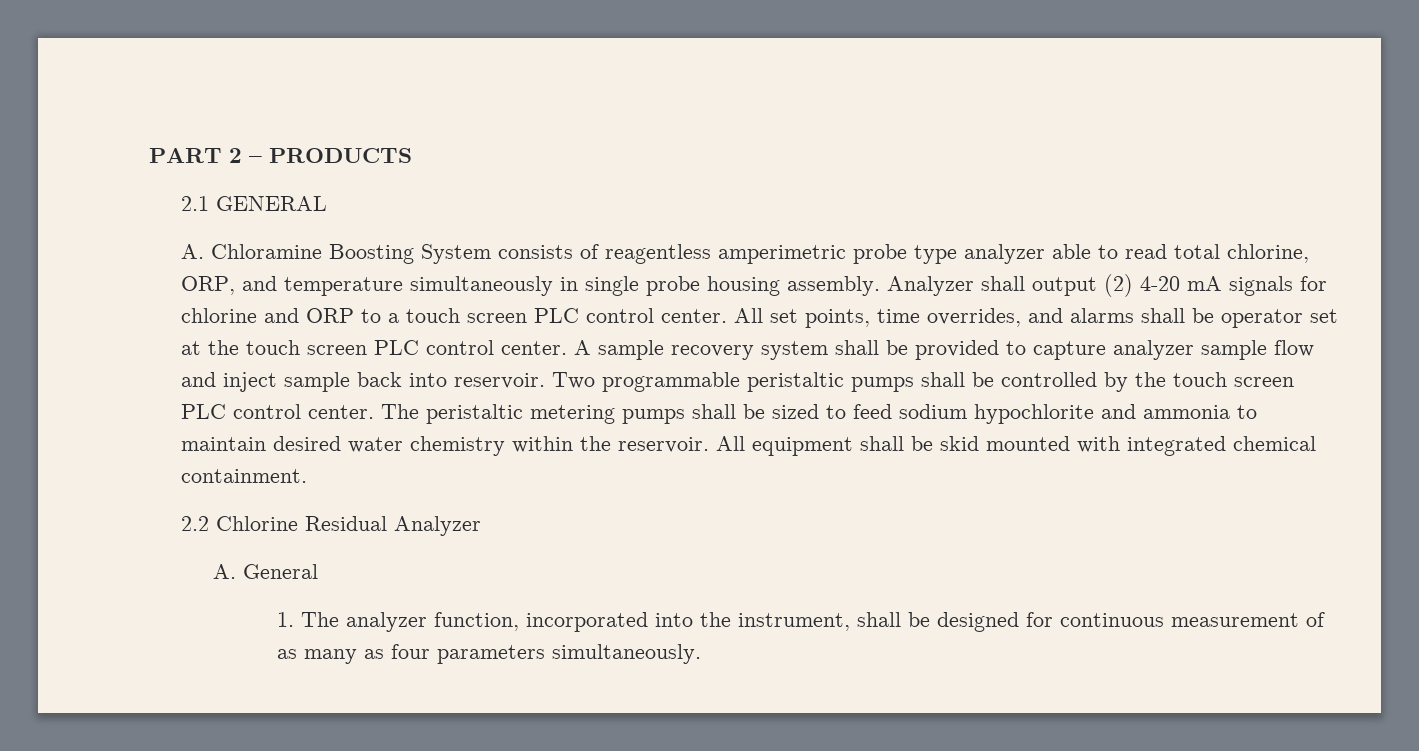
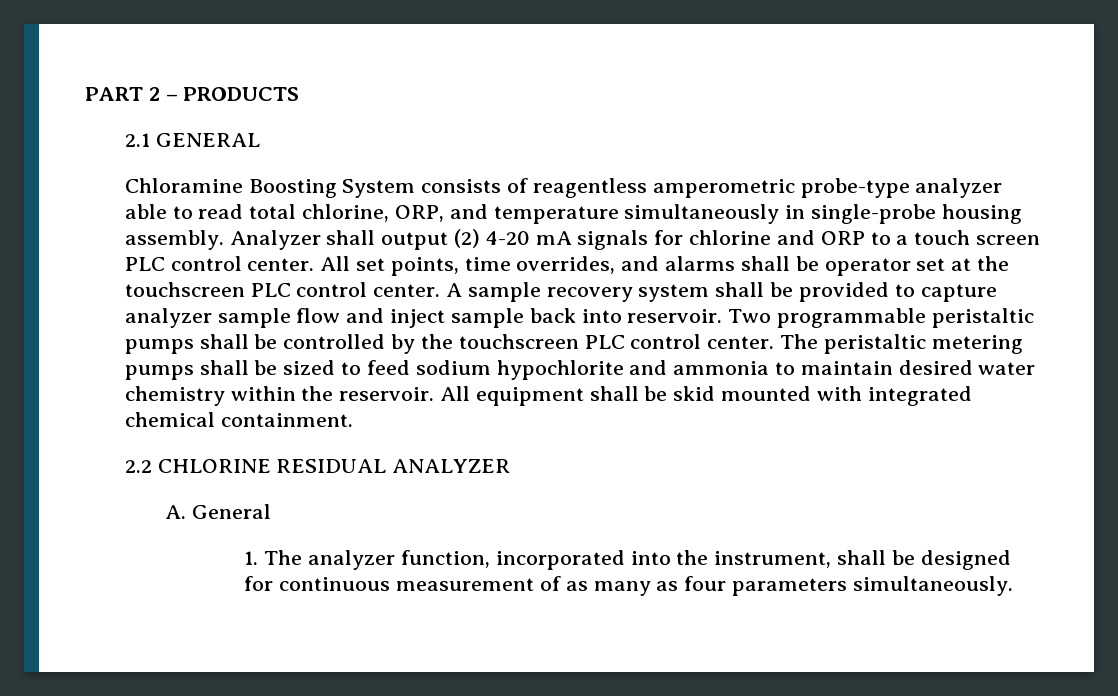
- A. Chloramine Boosting System consists of reagentless amperimetric probe type analyzer able to read total chlorine, ORP, and temperature simultaneously in single probe housing assembly.
+ Chloramine Boosting System consists of reagentless amperometric probe-type analyzer able to read total chlorine, ORP, and temperature simultaneously in single-probe housing assembly.
- All set points, time overrides, and alarms shall be operator set at the touch screen PLC control center.
+ All set points, time overrides, and alarms shall be operator set at the touchscreen PLC control center.
- Two programmable peristaltic pumps shall be controlled by the touch screen PLC control center.
+ Two programmable peristaltic pumps shall be controlled by the touchscreen PLC control center.
- 2.2 Chlorine Residual Analyzer
+ 2.2 CHLORINE RESIDUAL ANALYZER

